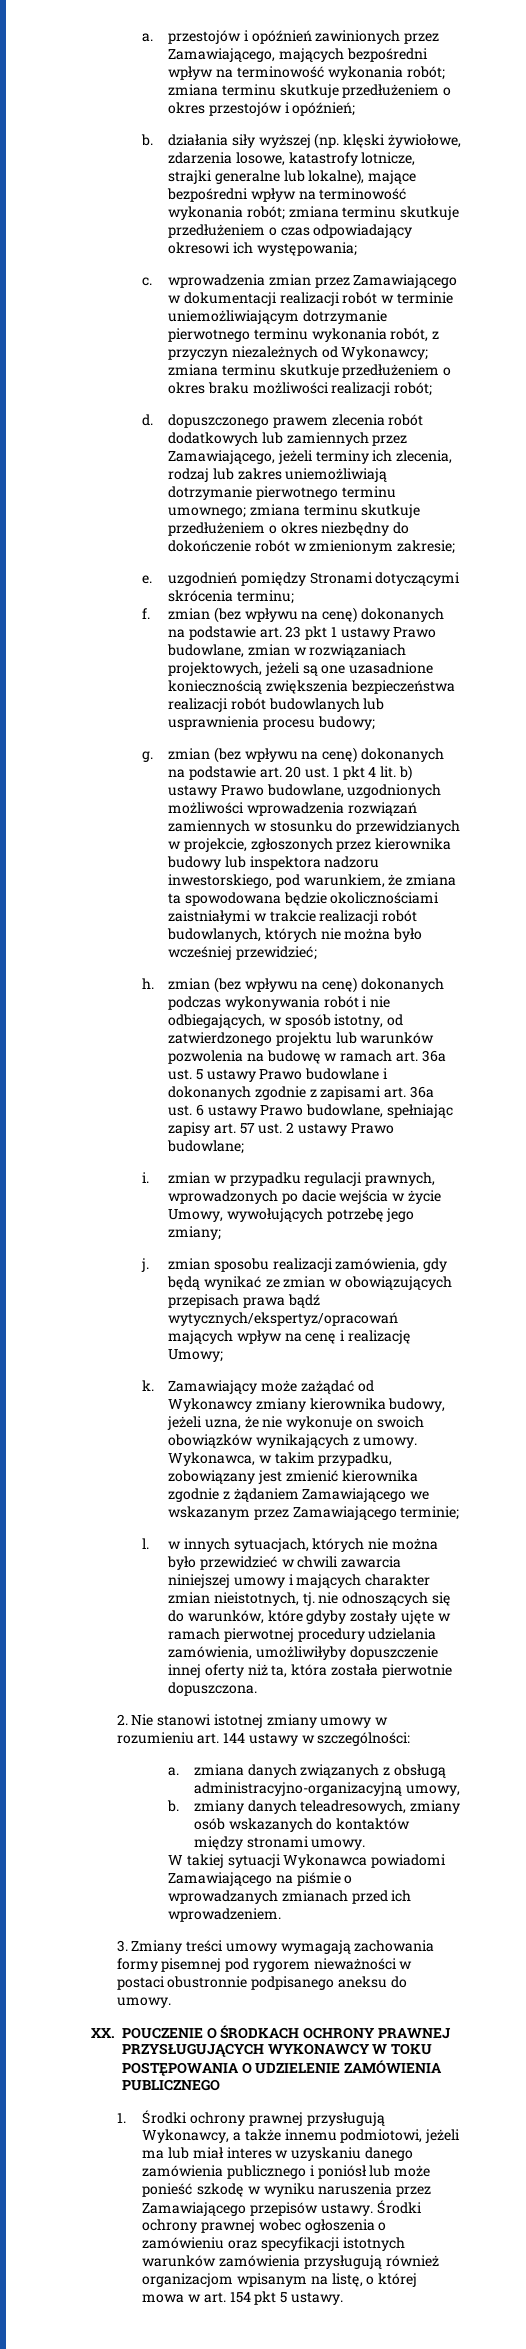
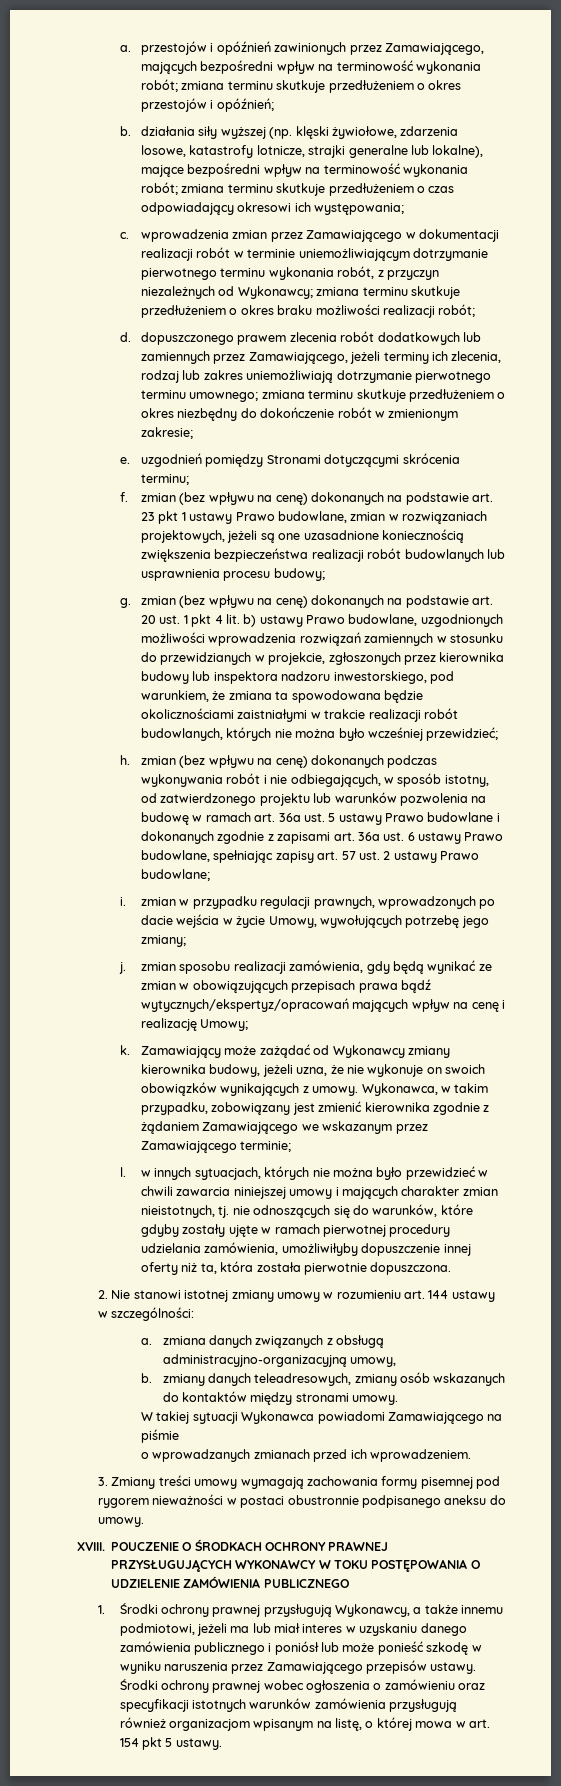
- W takiej sytuacji Wykonawca powiadomi Zamawiającego na piśmie o wprowadzanych zmianach przed ich wprowadzeniem.
+ W takiej sytuacji Wykonawca powiadomi Zamawiającego na piśmie
+ o wprowadzanych zmianach przed ich wprowadzeniem.
- XX. POUCZENIE O ŚRODKACH OCHRONY PRAWNEJ PRZYSŁUGUJĄCYCH WYKONAWCY W TOKU POSTĘPOWANIA O UDZIELENIE ZAMÓWIENIA PUBLICZNEGO
+ XVIII. POUCZENIE O ŚRODKACH OCHRONY PRAWNEJ PRZYSŁUGUJĄCYCH WYKONAWCY W TOKU POSTĘPOWANIA O UDZIELENIE ZAMÓWIENIA PUBLICZNEGO

